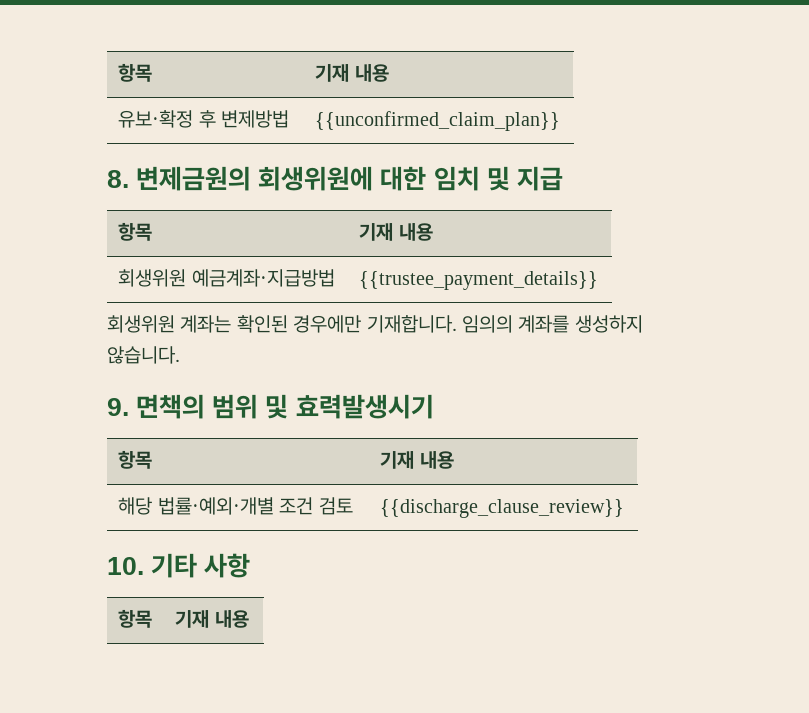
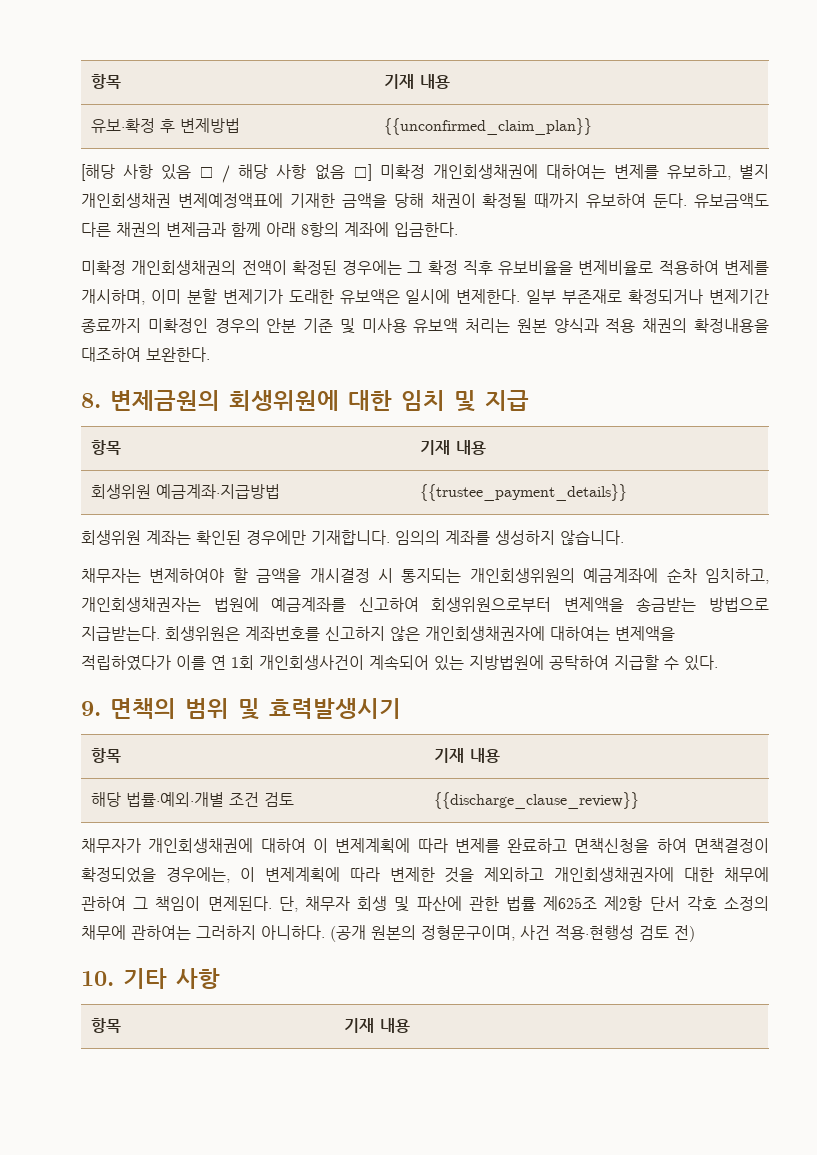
+ [해당 사항 있음 □ / 해당 사항 없음 □] 미확정 개인회생채권에 대하여는 변제를 유보하고, 별지 개인회생채권 변제예정액표에 기재한 금액을 당해 채권이 확정될 때까지 유보하여 둔다. 유보금액도 다른 채권의 변제금과 함께 아래 8항의 계좌에 입금한다.
+ 미확정 개인회생채권의 전액이 확정된 경우에는 그 확정 직후 유보비율을 변제비율로 적용하여 변제를 개시하며, 이미 분할 변제기가 도래한 유보액은 일시에 변제한다. 일부 부존재로 확정되거나 변제기간 종료까지 미확정인 경우의 안분 기준 및 미사용 유보액 처리는 원본 양식과 적용 채권의 확정내용을 대조하여 보완한다.
+ 채무자는 변제하여야 할 금액을 개시결정 시 통지되는 개인회생위원의 예금계좌에 순차 임치하고, 개인회생채권자는 법원에 예금계좌를 신고하여 회생위원으로부터 변제액을 송금받는 방법으로 지급받는다. 회생위원은 계좌번호를 신고하지 않은 개인회생채권자에 대하여는 변제액을 적립하였다가 이를 연 1회 개인회생사건이 계속되어 있는 지방법원에 공탁하여 지급할 수 있다.
+ 채무자가 개인회생채권에 대하여 이 변제계획에 따라 변제를 완료하고 면책신청을 하여 면책결정이 확정되었을 경우에는, 이 변제계획에 따라 변제한 것을 제외하고 개인회생채권자에 대한 채무에 관하여 그 책임이 면제된다. 단, 채무자 회생 및 파산에 관한 법률 제625조 제2항 단서 각호 소정의 채무에 관하여는 그러하지 아니하다. (공개 원본의 정형문구이며, 사건 적용·현행성 검토 전)

